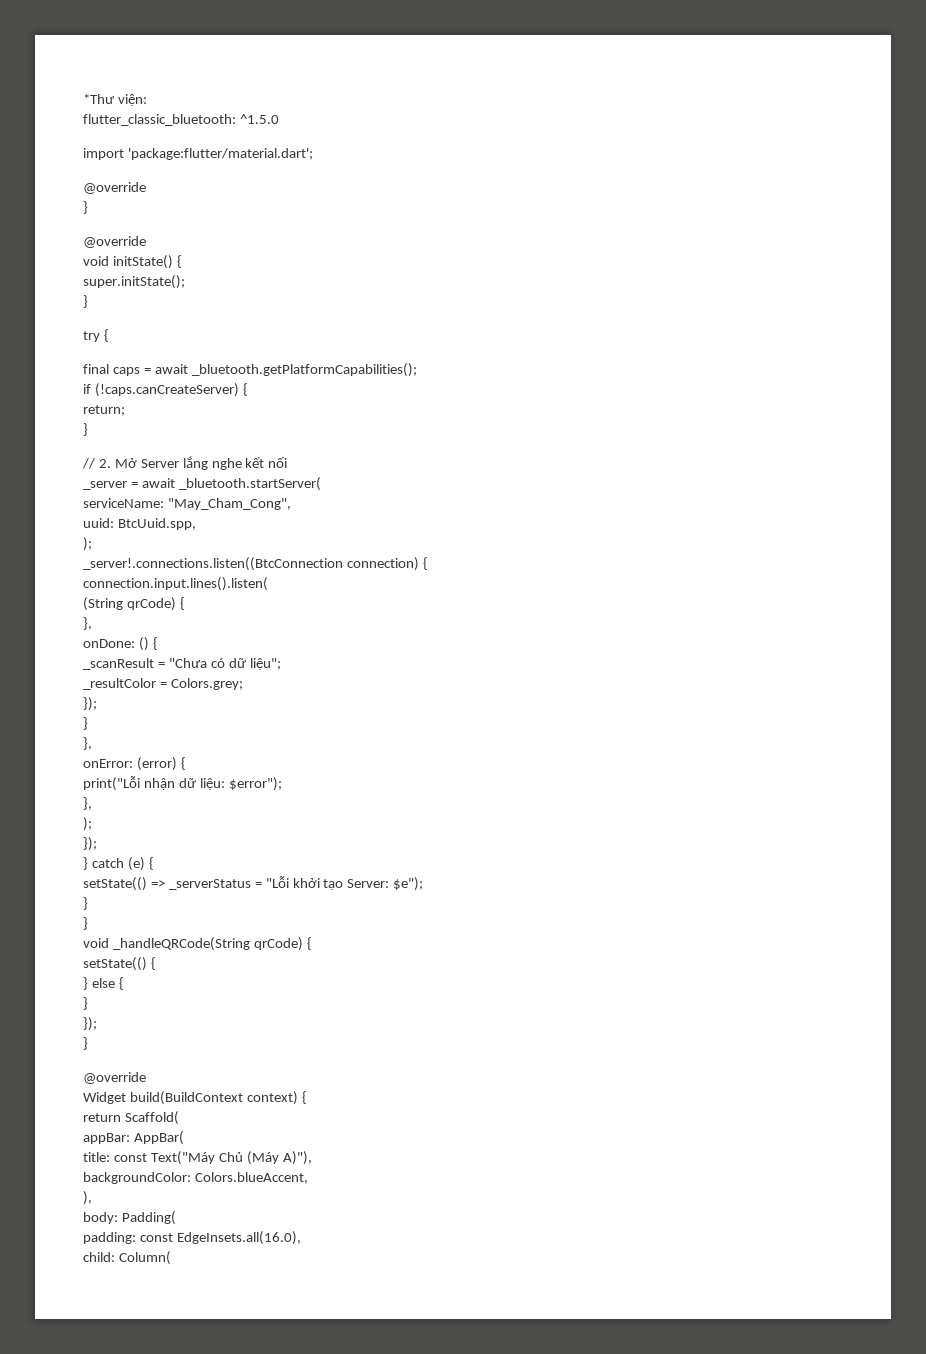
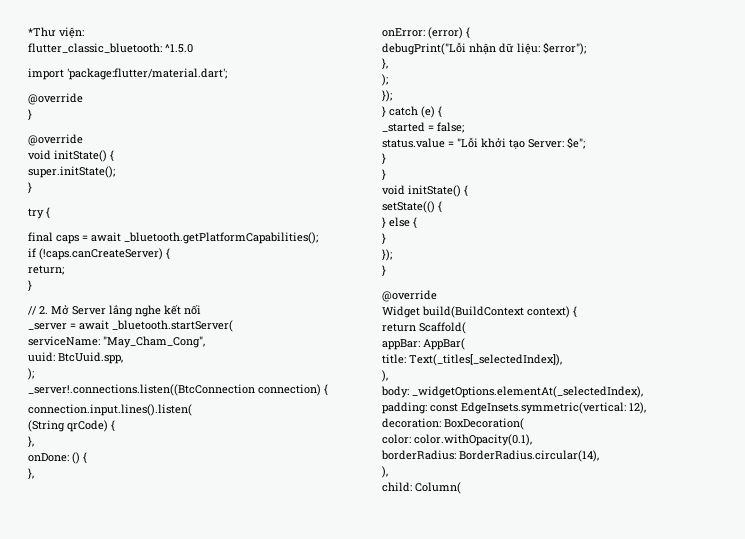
- _scanResult = "Chưa có dữ liệu";
- _resultColor = Colors.grey;
- });
- }
- print("Lỗi nhận dữ liệu: $error");
+ debugPrint("Lỗi nhận dữ liệu: $error");
- setState(() => _serverStatus = "Lỗi khởi tạo Server: $e");
+ _started = false;
+ status.value = "Lỗi khởi tạo Server: $e";
  }
  }
- void _handleQRCode(String qrCode) {
+ void initState() {
- title: const Text("Máy Chủ (Máy A)"),
- backgroundColor: Colors.blueAccent,
+ title: Text(_titles[_selectedIndex]),
- body: Padding(
+ body: _widgetOptions.elementAt(_selectedIndex),
- padding: const EdgeInsets.all(16.0),
+ padding: const EdgeInsets.symmetric(vertical: 12),
+ decoration: BoxDecoration(
+ color: color.withOpacity(0.1),
+ borderRadius: BorderRadius.circular(14),
+ ),

